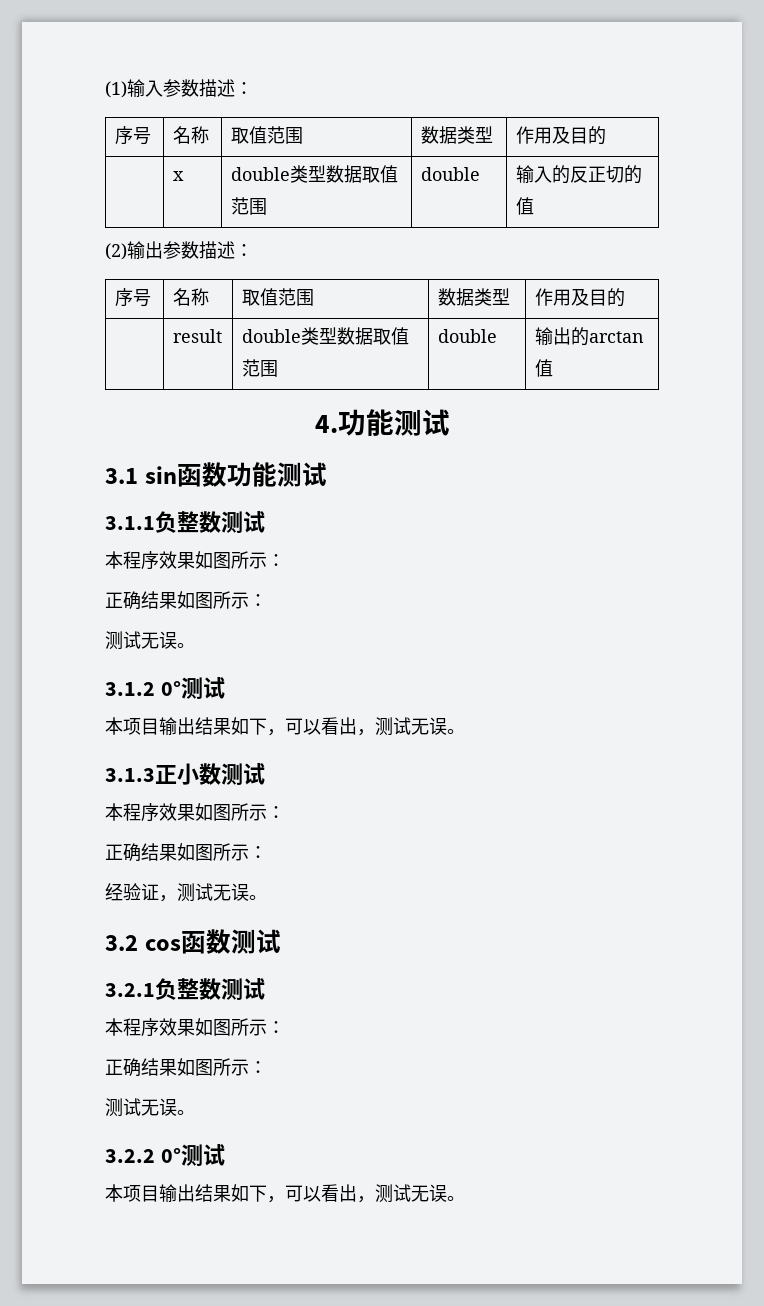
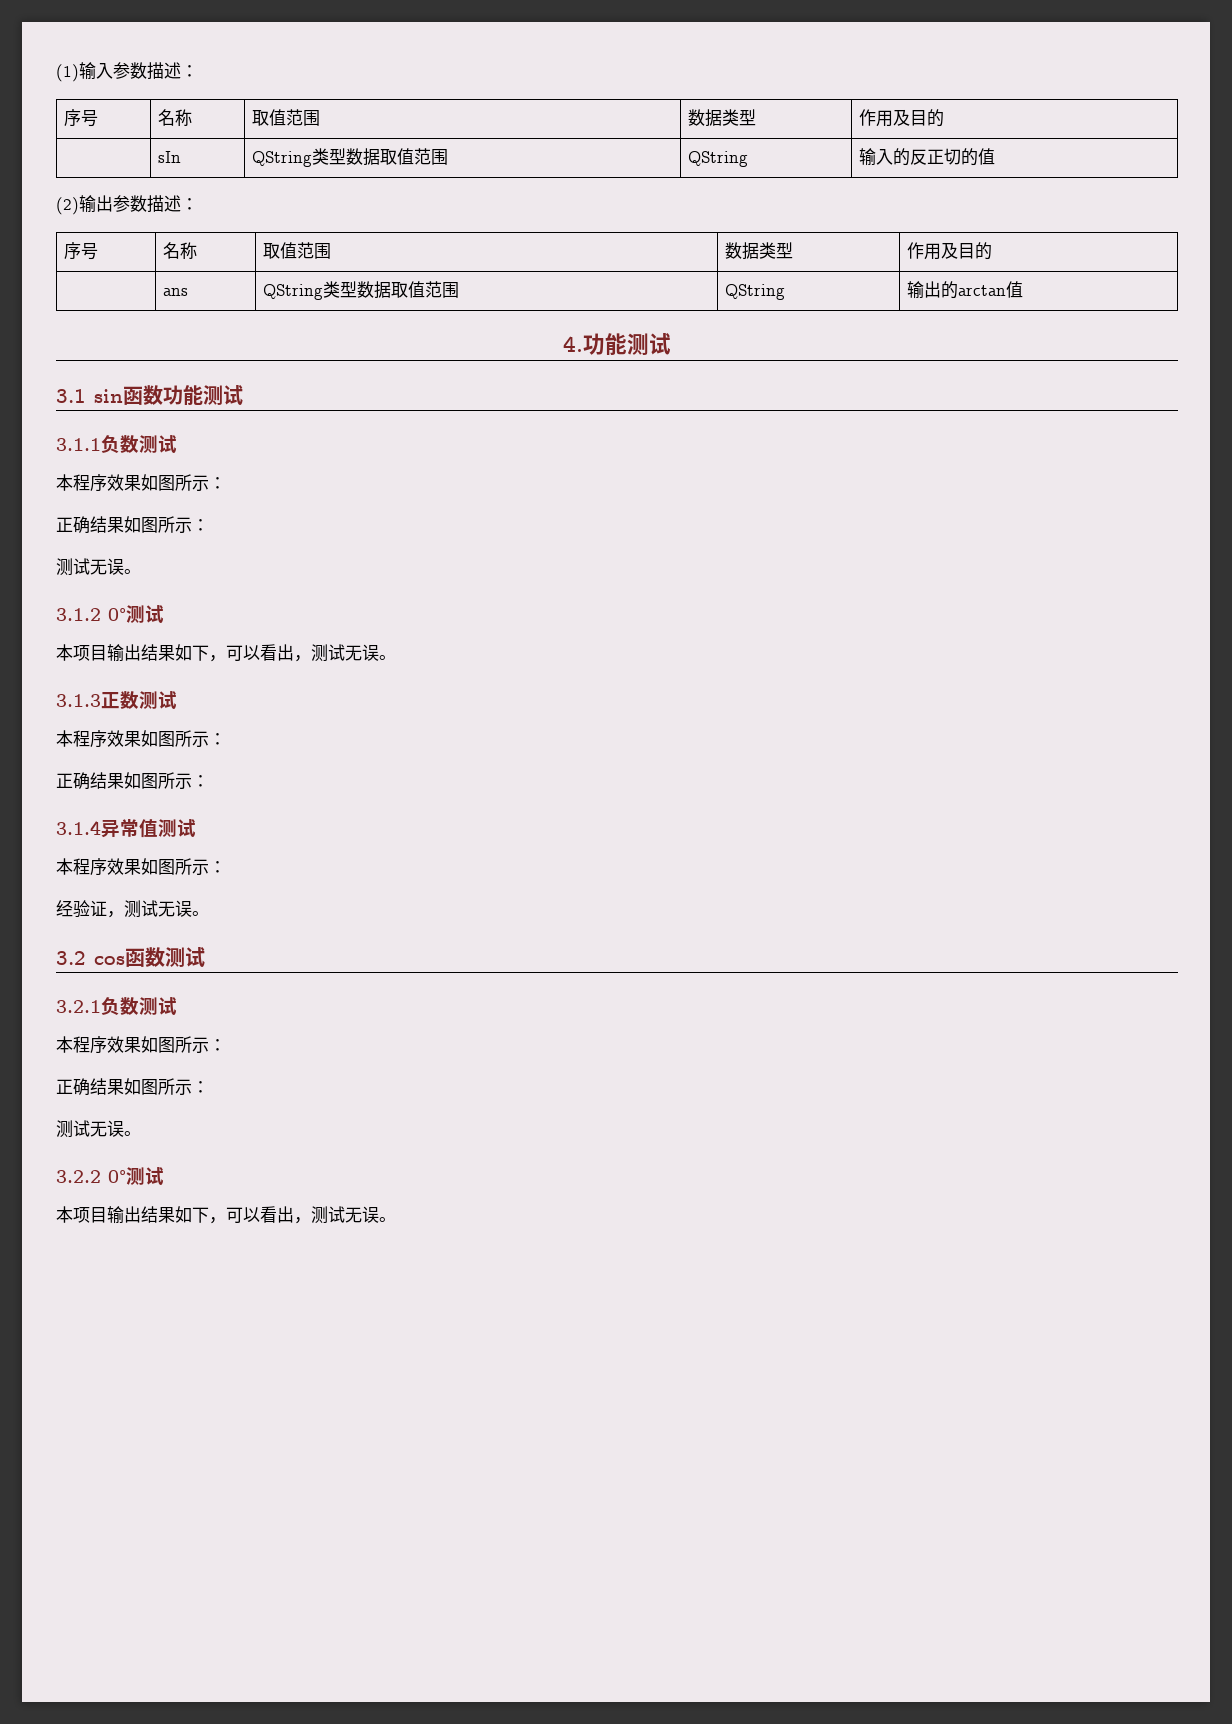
- | x | double类型数据取值范围 | double | 输入的反正切的值
+ | sIn | QString类型数据取值范围 | QString | 输入的反正切的值
- | result | double类型数据取值范围 | double | 输出的arctan值
+ | ans | QString类型数据取值范围 | QString | 输出的arctan值
- 3.1.1负整数测试
+ 3.1.1负数测试
- 3.1.3正小数测试
+ 3.1.3正数测试
+ 3.1.4异常值测试
+ 本程序效果如图所示：
- 3.2.1负整数测试
+ 3.2.1负数测试

